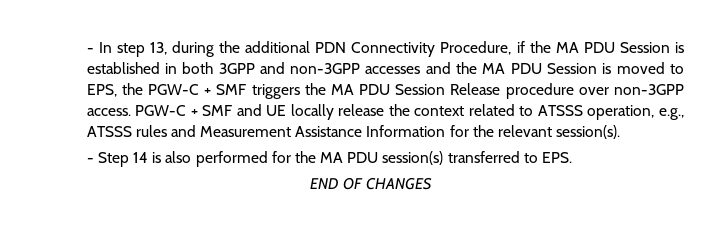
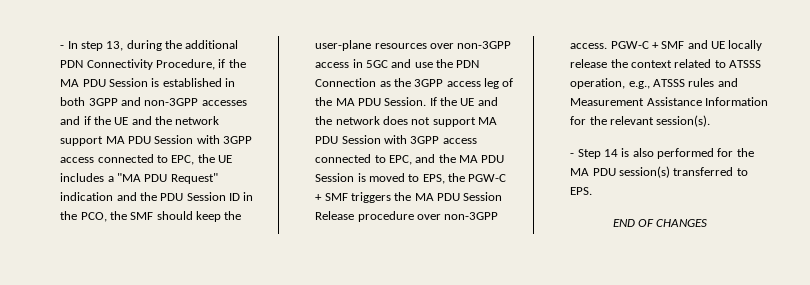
- - In step 13, during the additional PDN Connectivity Procedure, if the MA PDU Session is established in both 3GPP and non-3GPP accesses and the MA PDU Session is moved to EPS, the PGW-C + SMF triggers the MA PDU Session Release procedure over non-3GPP access.
+ - In step 13, during the additional PDN Connectivity Procedure, if the MA PDU Session is established in both 3GPP and non-3GPP accesses and if the UE and the network support MA PDU Session with 3GPP access connected to EPC, the UE includes a "MA PDU Request" indication and the PDU Session ID in the PCO, the SMF should keep the user-plane resources over non-3GPP access in 5GC and use the PDN Connection as the 3GPP access leg of the MA PDU Session. If the UE and the network does not support MA PDU Session with 3GPP access connected to EPC, and the MA PDU Session is moved to EPS, the PGW-C + SMF triggers the MA PDU Session Release procedure over non-3GPP access.

